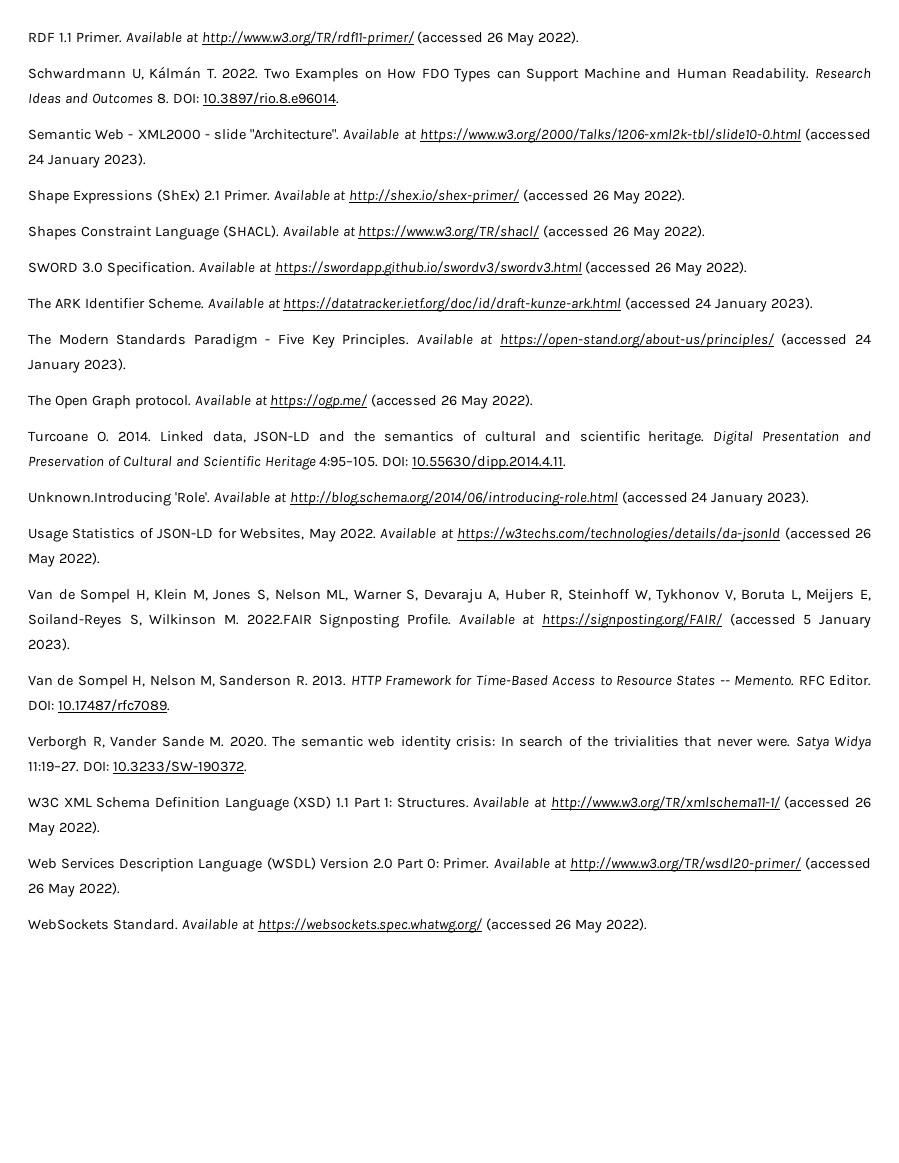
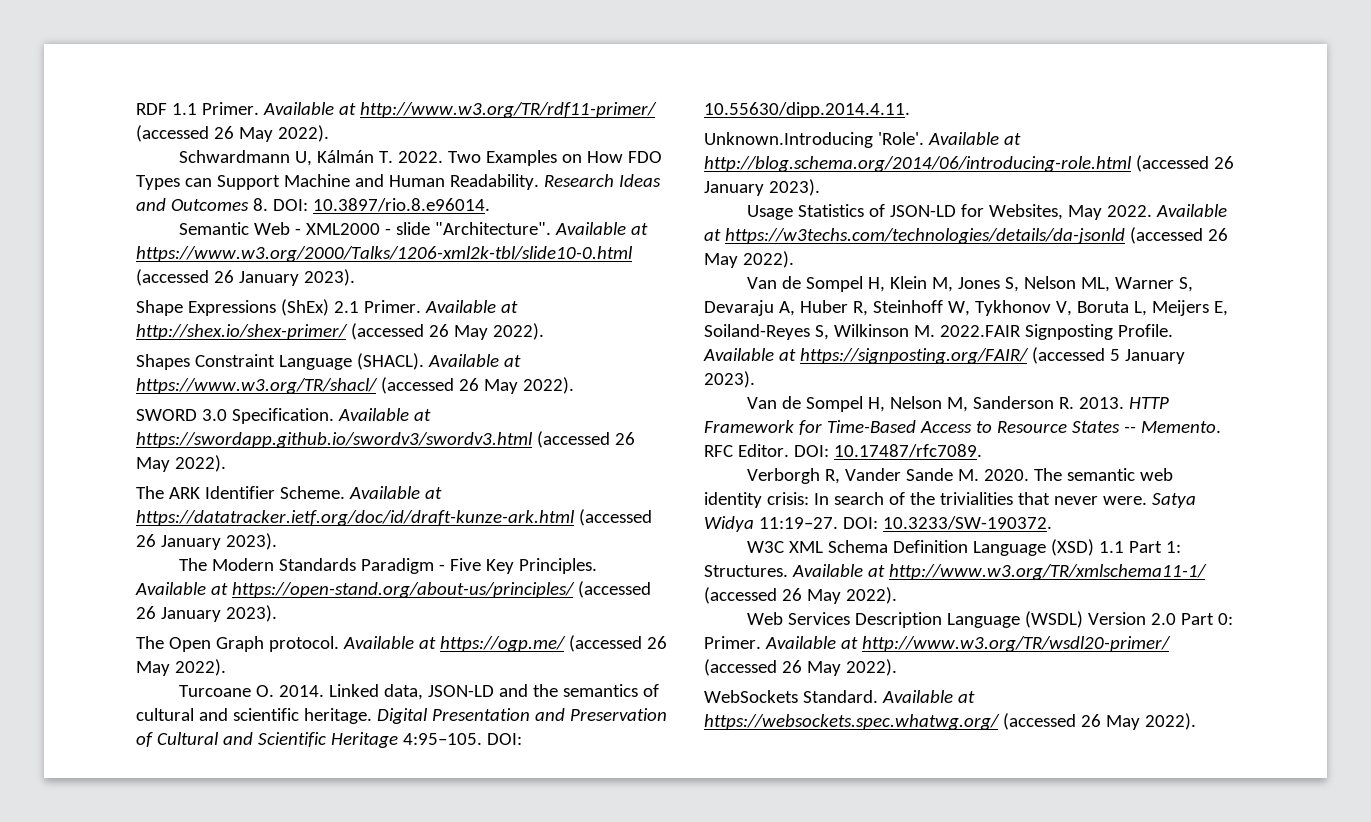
- Available at https://www.w3.org/2000/Talks/1206-xml2k-tbl/slide10-0.html (accessed 24 January 2023).
+ Available at https://www.w3.org/2000/Talks/1206-xml2k-tbl/slide10-0.html (accessed 26 January 2023).
- Available at https://datatracker.ietf.org/doc/id/draft-kunze-ark.html (accessed 24 January 2023).
+ Available at https://datatracker.ietf.org/doc/id/draft-kunze-ark.html (accessed 26 January 2023).
- Available at https://open-stand.org/about-us/principles/ (accessed 24 January 2023).
+ Available at https://open-stand.org/about-us/principles/ (accessed 26 January 2023).
- Available at http://blog.schema.org/2014/06/introducing-role.html (accessed 24 January 2023).
+ Available at http://blog.schema.org/2014/06/introducing-role.html (accessed 26 January 2023).

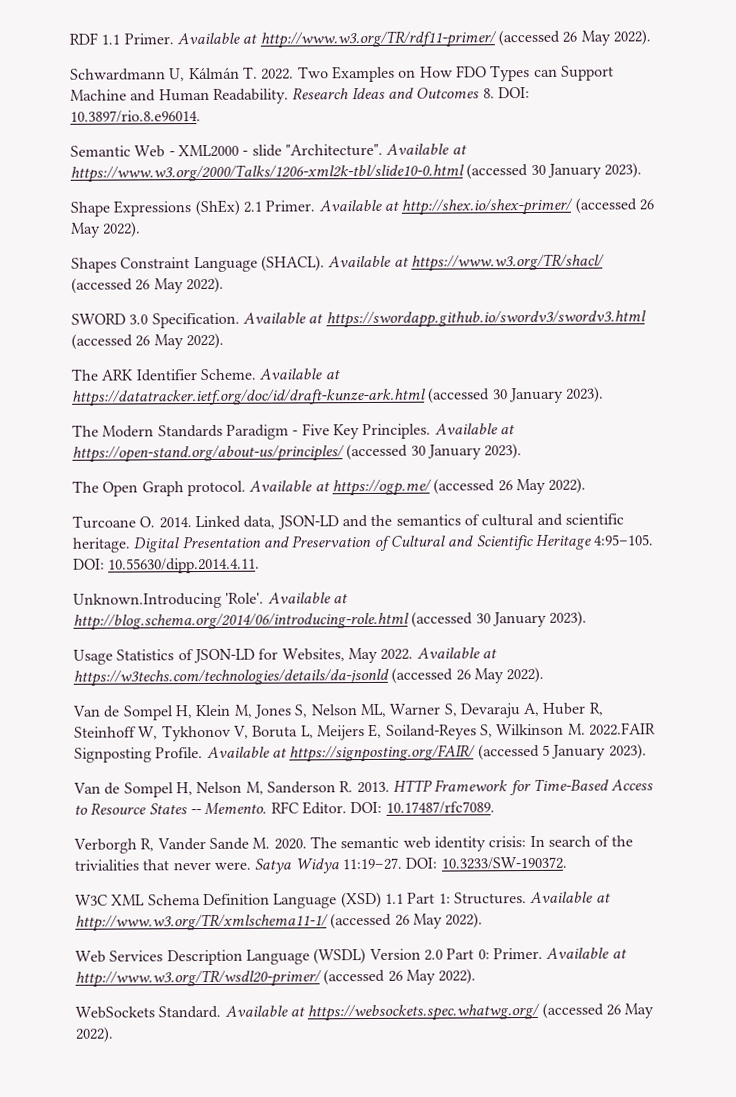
- Available at https://www.w3.org/2000/Talks/1206-xml2k-tbl/slide10-0.html (accessed 26 January 2023).
+ Available at https://www.w3.org/2000/Talks/1206-xml2k-tbl/slide10-0.html (accessed 30 January 2023).
- Available at https://datatracker.ietf.org/doc/id/draft-kunze-ark.html (accessed 26 January 2023).
+ Available at https://datatracker.ietf.org/doc/id/draft-kunze-ark.html (accessed 30 January 2023).
- Available at https://open-stand.org/about-us/principles/ (accessed 26 January 2023).
+ Available at https://open-stand.org/about-us/principles/ (accessed 30 January 2023).
- Available at http://blog.schema.org/2014/06/introducing-role.html (accessed 26 January 2023).
+ Available at http://blog.schema.org/2014/06/introducing-role.html (accessed 30 January 2023).

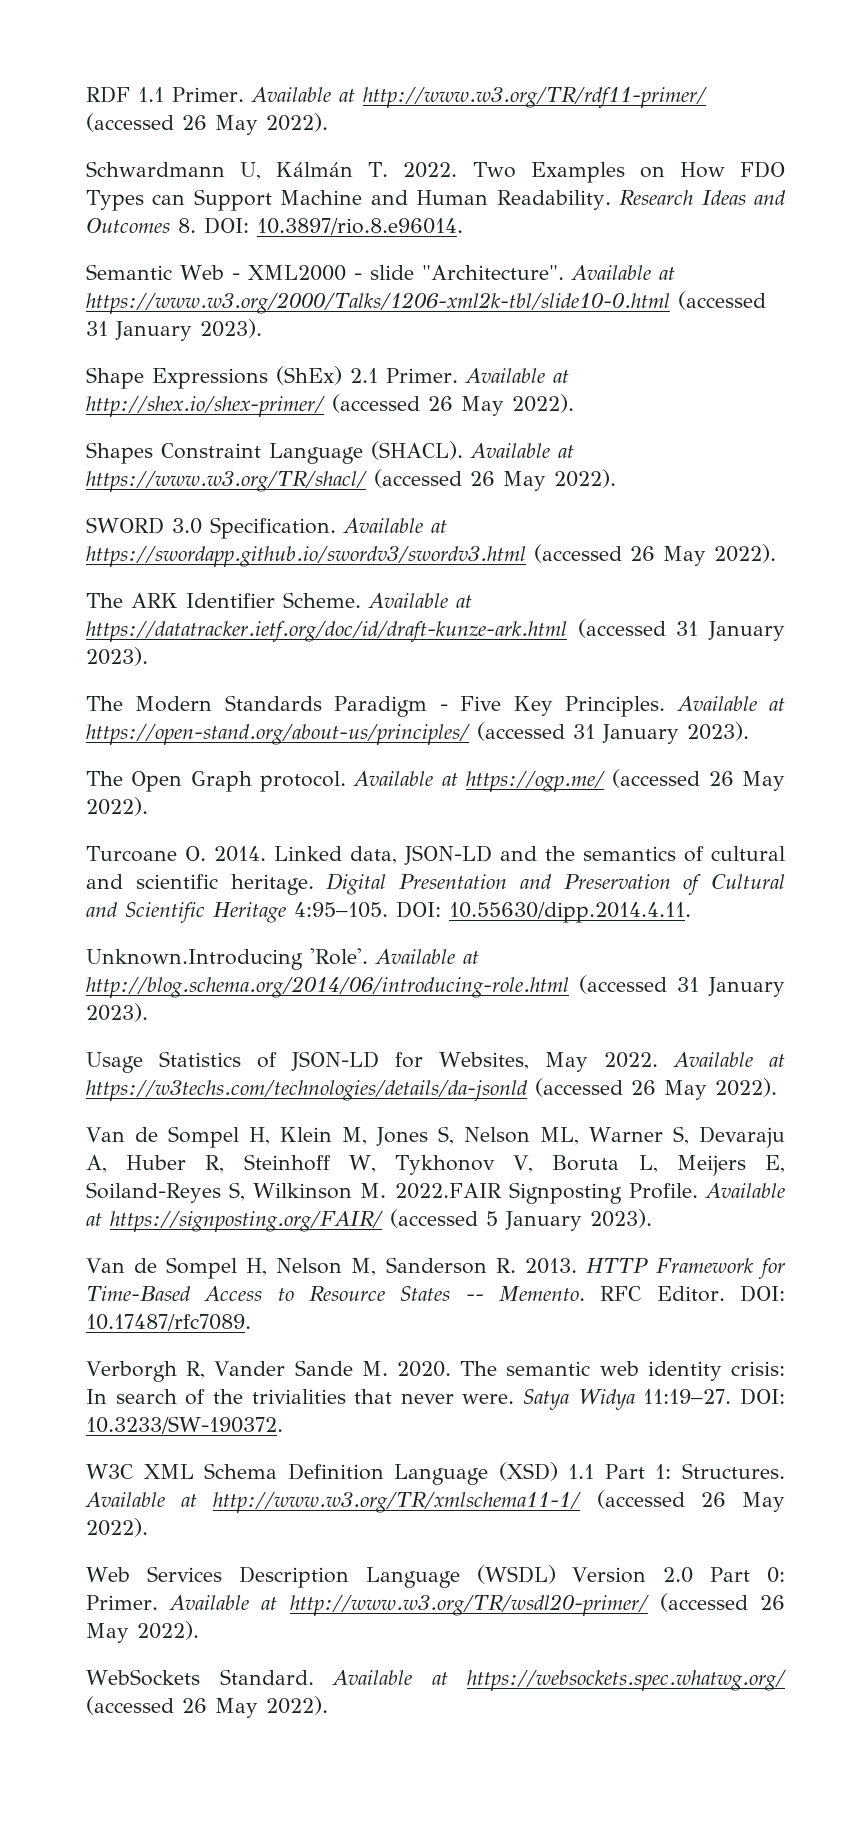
- Available at https://www.w3.org/2000/Talks/1206-xml2k-tbl/slide10-0.html (accessed 30 January 2023).
+ Available at https://www.w3.org/2000/Talks/1206-xml2k-tbl/slide10-0.html (accessed 31 January 2023).
- Available at https://datatracker.ietf.org/doc/id/draft-kunze-ark.html (accessed 30 January 2023).
+ Available at https://datatracker.ietf.org/doc/id/draft-kunze-ark.html (accessed 31 January 2023).
- Available at https://open-stand.org/about-us/principles/ (accessed 30 January 2023).
+ Available at https://open-stand.org/about-us/principles/ (accessed 31 January 2023).
- Available at http://blog.schema.org/2014/06/introducing-role.html (accessed 30 January 2023).
+ Available at http://blog.schema.org/2014/06/introducing-role.html (accessed 31 January 2023).

